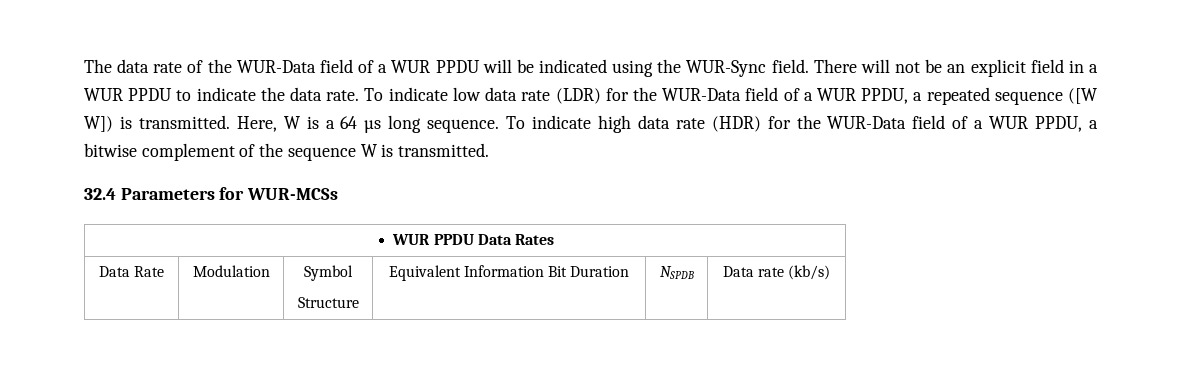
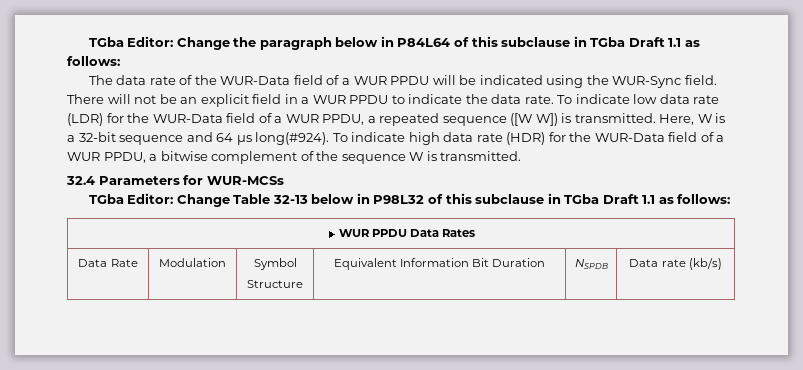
+ TGba Editor: Change the paragraph below in P84L64 of this subclause in TGba Draft 1.1 as follows:
- Here, W is a 64 µs long sequence.
+ Here, W is a 32-bit sequence and 64 µs long(#924).
+ TGba Editor: Change Table 32-13 below in P98L32 of this subclause in TGba Draft 1.1 as follows:

